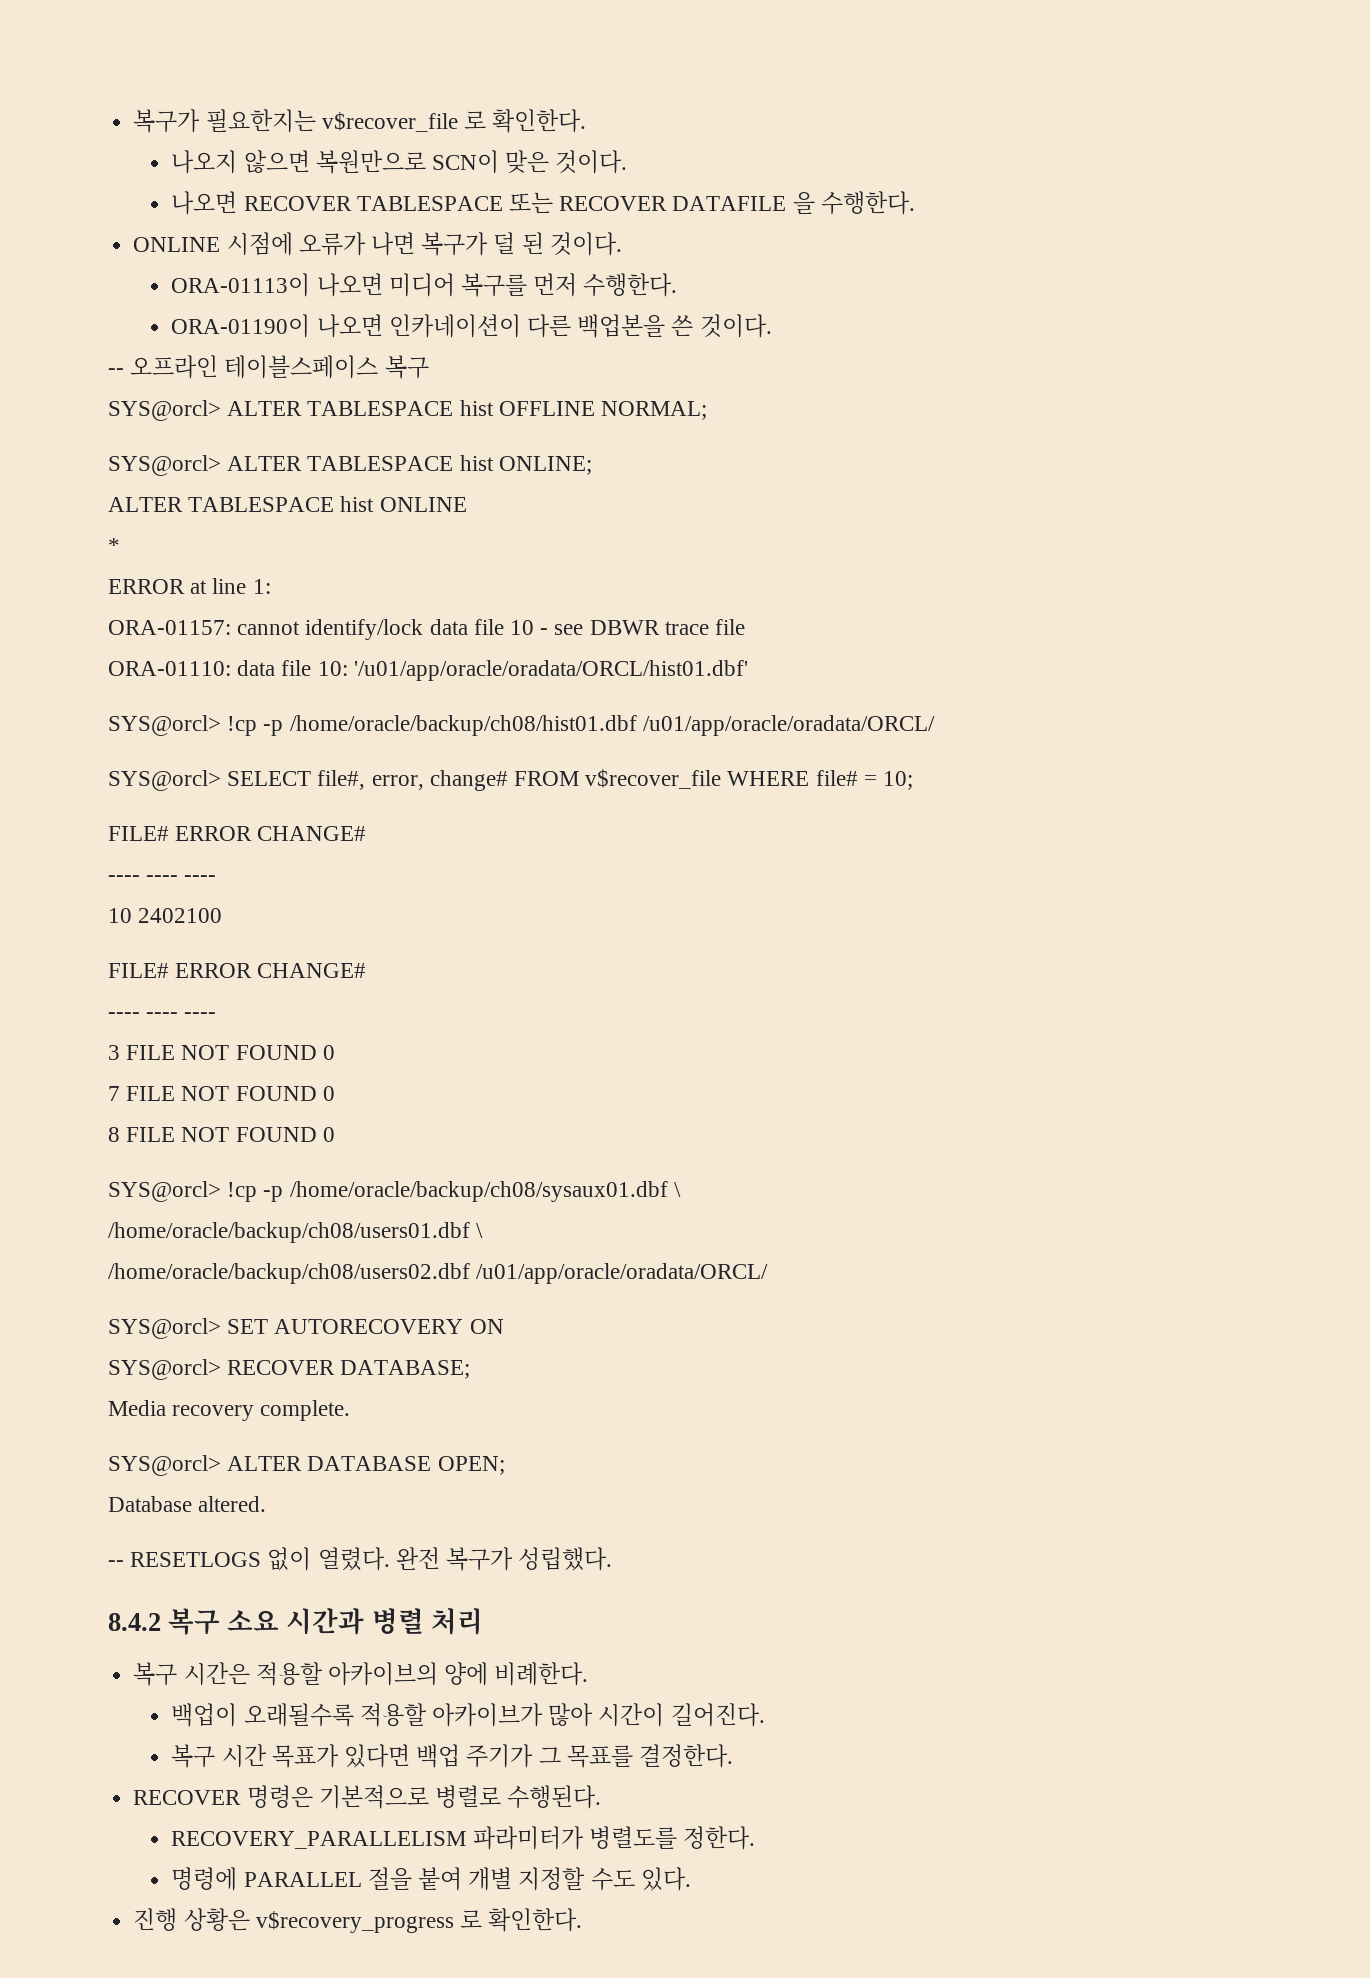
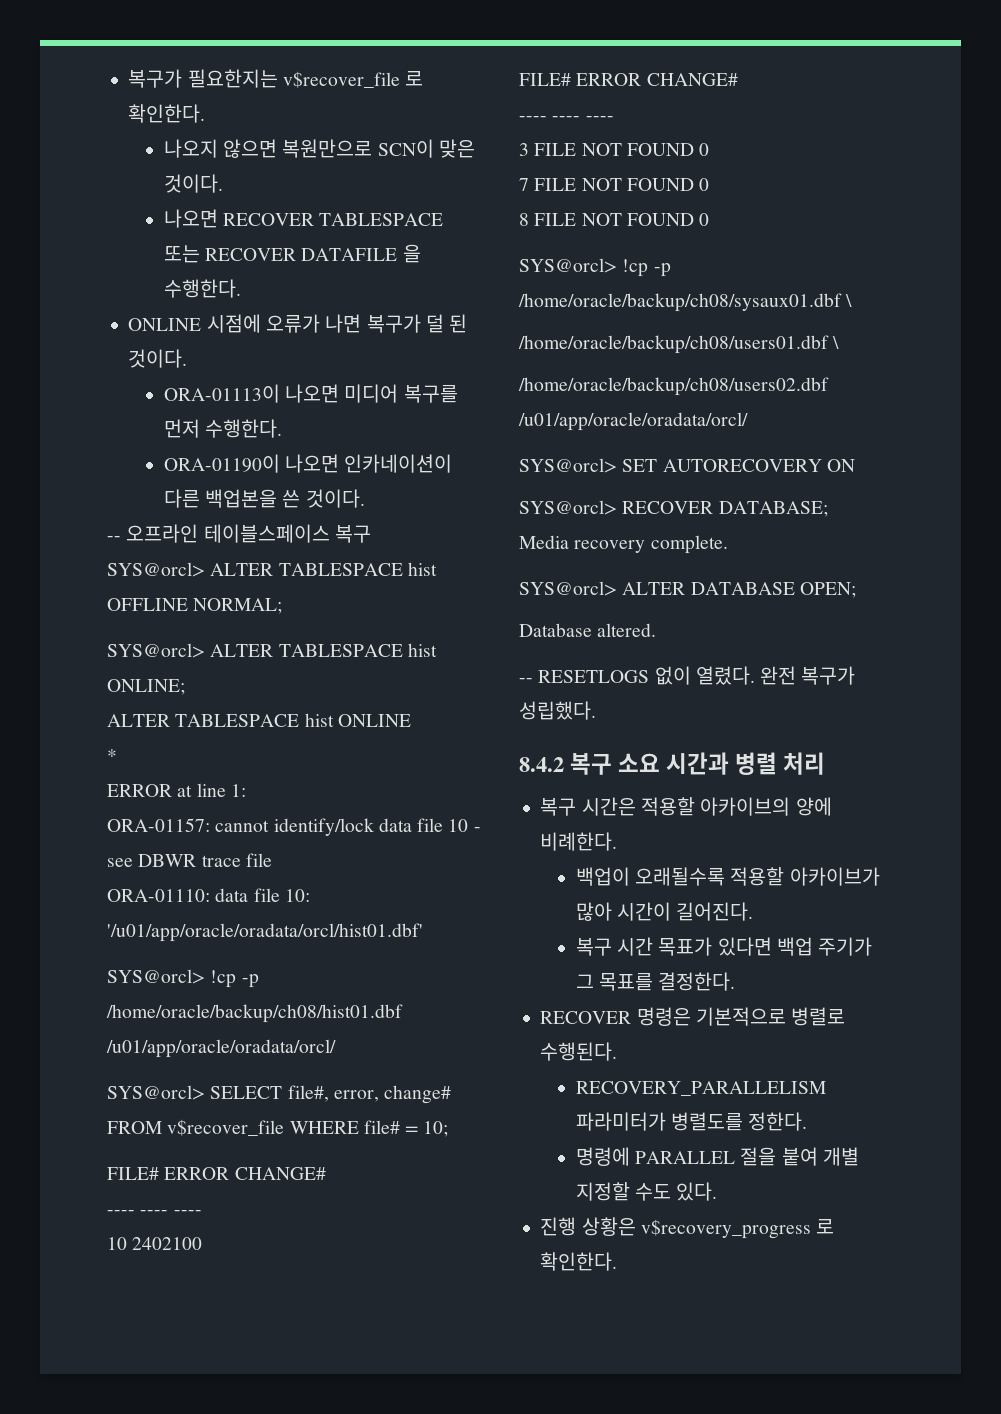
- ORA-01110: data file 10: '/u01/app/oracle/oradata/ORCL/hist01.dbf'
+ ORA-01110: data file 10: '/u01/app/oracle/oradata/orcl/hist01.dbf'
- SYS@orcl> !cp -p /home/oracle/backup/ch08/hist01.dbf /u01/app/oracle/oradata/ORCL/
+ SYS@orcl> !cp -p /home/oracle/backup/ch08/hist01.dbf /u01/app/oracle/oradata/orcl/
- /home/oracle/backup/ch08/users02.dbf /u01/app/oracle/oradata/ORCL/
+ /home/oracle/backup/ch08/users02.dbf /u01/app/oracle/oradata/orcl/

